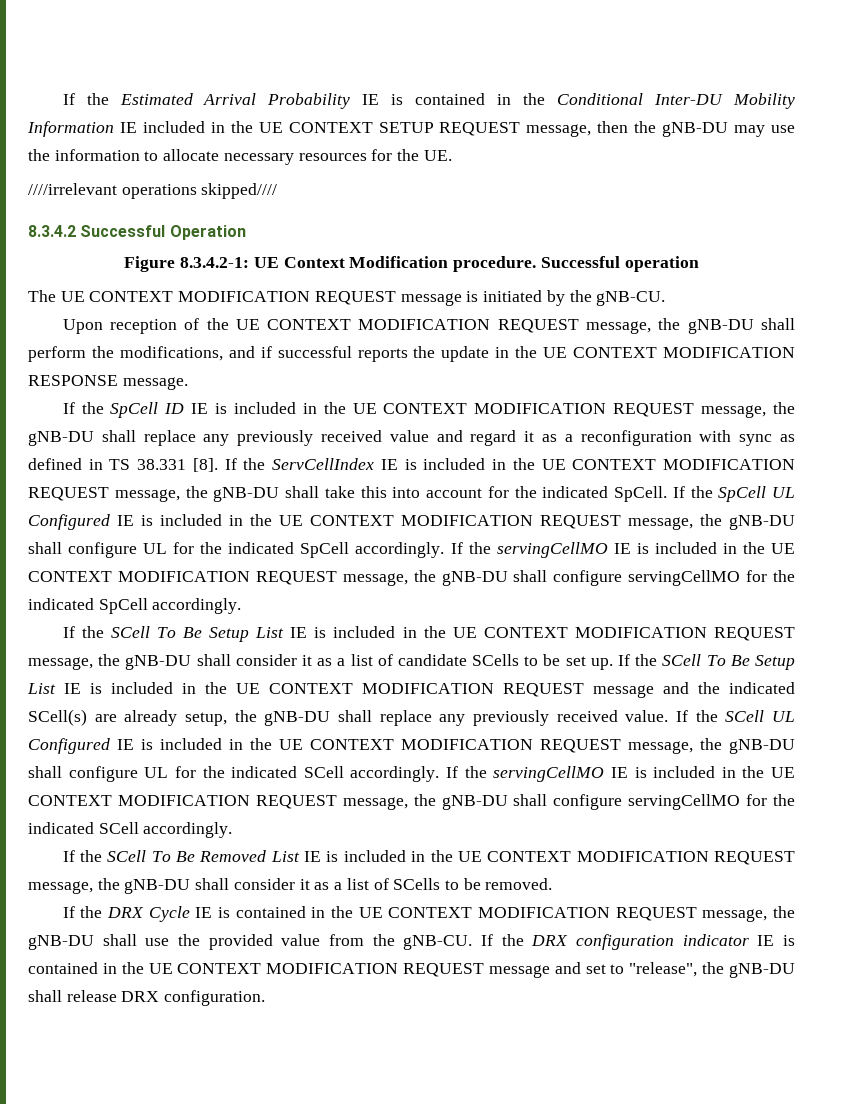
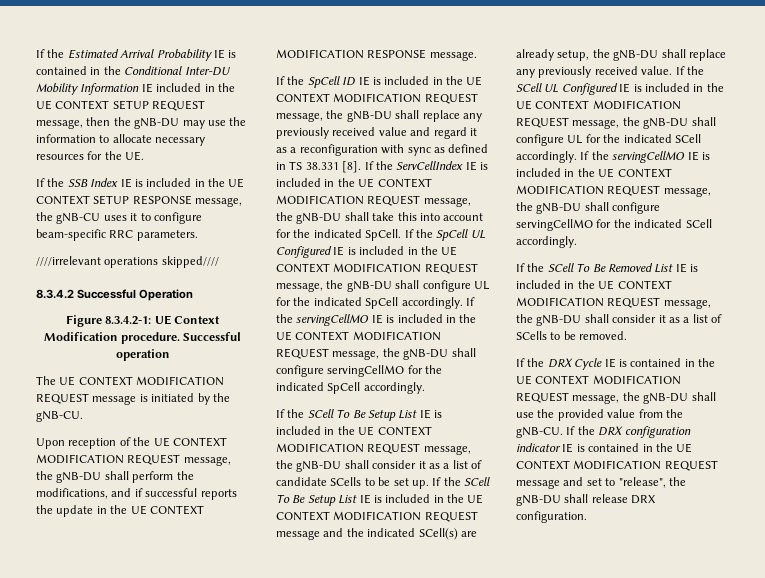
+ If the SSB Index IE is included in the UE CONTEXT SETUP RESPONSE message, the gNB-CU uses it to configure beam-specific RRC parameters.

